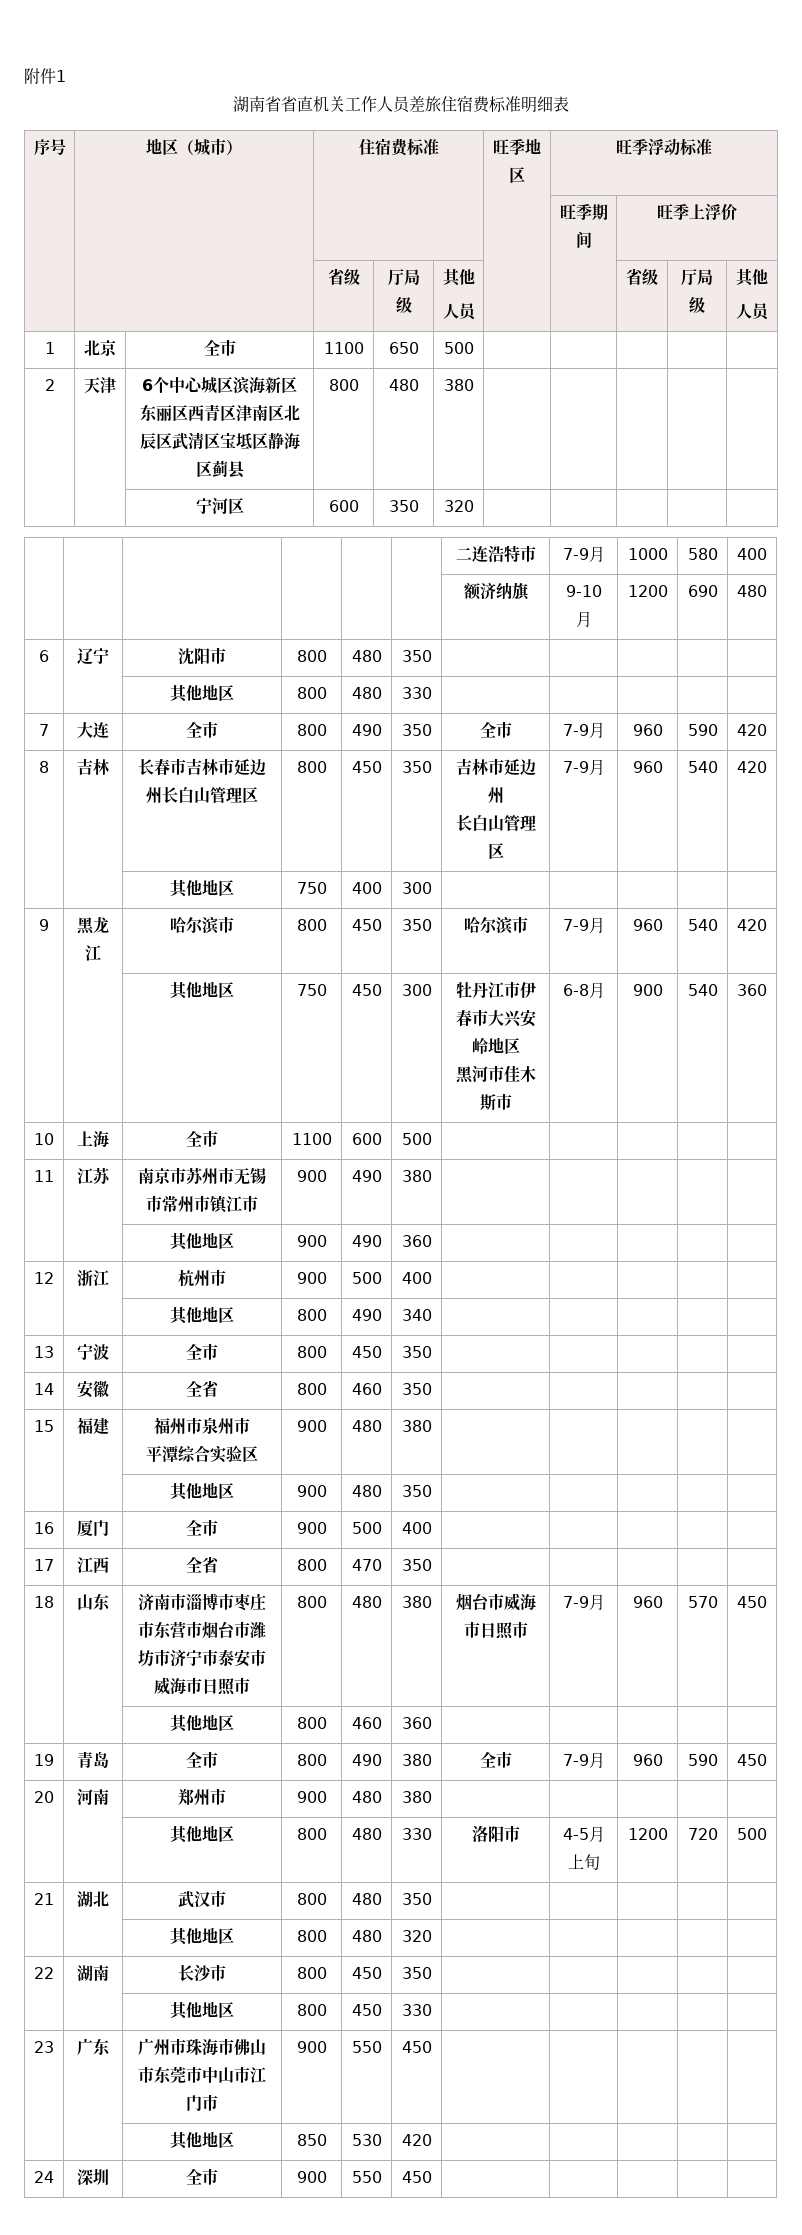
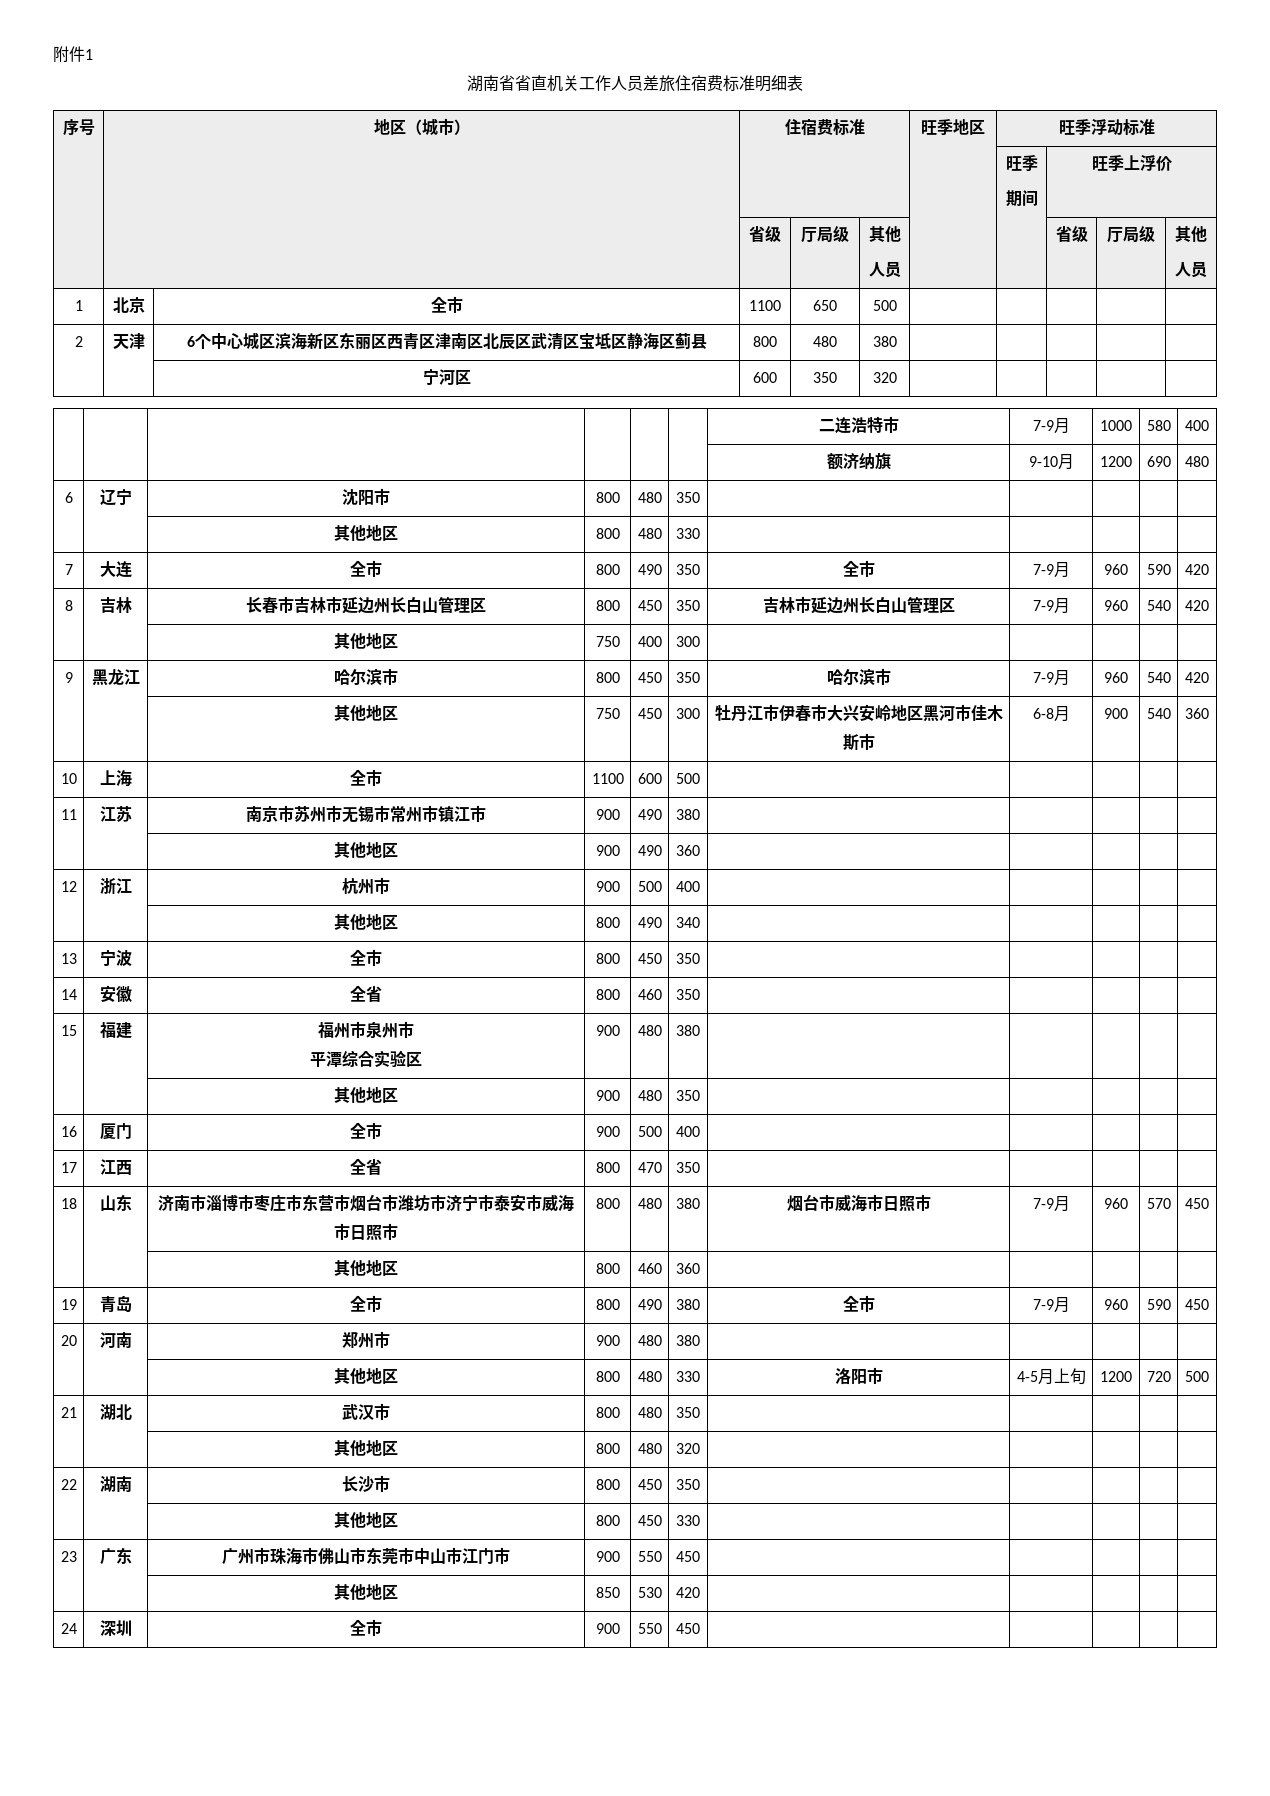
- | | | | 旺季期间 | 旺季上浮价
+ | | | | 旺季
+ 期间 | 旺季上浮价
- 8 | 吉林 | 长春市吉林市延边州长白山管理区 | 800 | 450 | 350 | 吉林市延边州
- 长白山管理区 | 7-9月 | 960 | 540 | 420
+ 8 | 吉林 | 长春市吉林市延边州长白山管理区 | 800 | 450 | 350 | 吉林市延边州长白山管理区 | 7-9月 | 960 | 540 | 420
- | | 其他地区 | 750 | 450 | 300 | 牡丹江市伊春市大兴安岭地区
- 黑河市佳木斯市 | 6-8月 | 900 | 540 | 360
+ | | 其他地区 | 750 | 450 | 300 | 牡丹江市伊春市大兴安岭地区黑河市佳木斯市 | 6-8月 | 900 | 540 | 360

